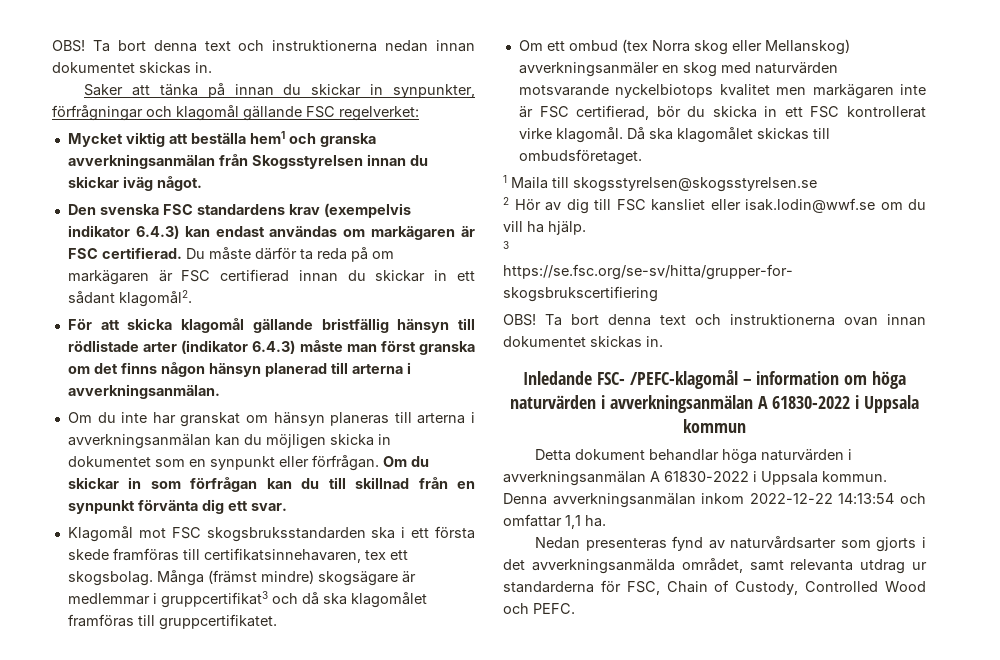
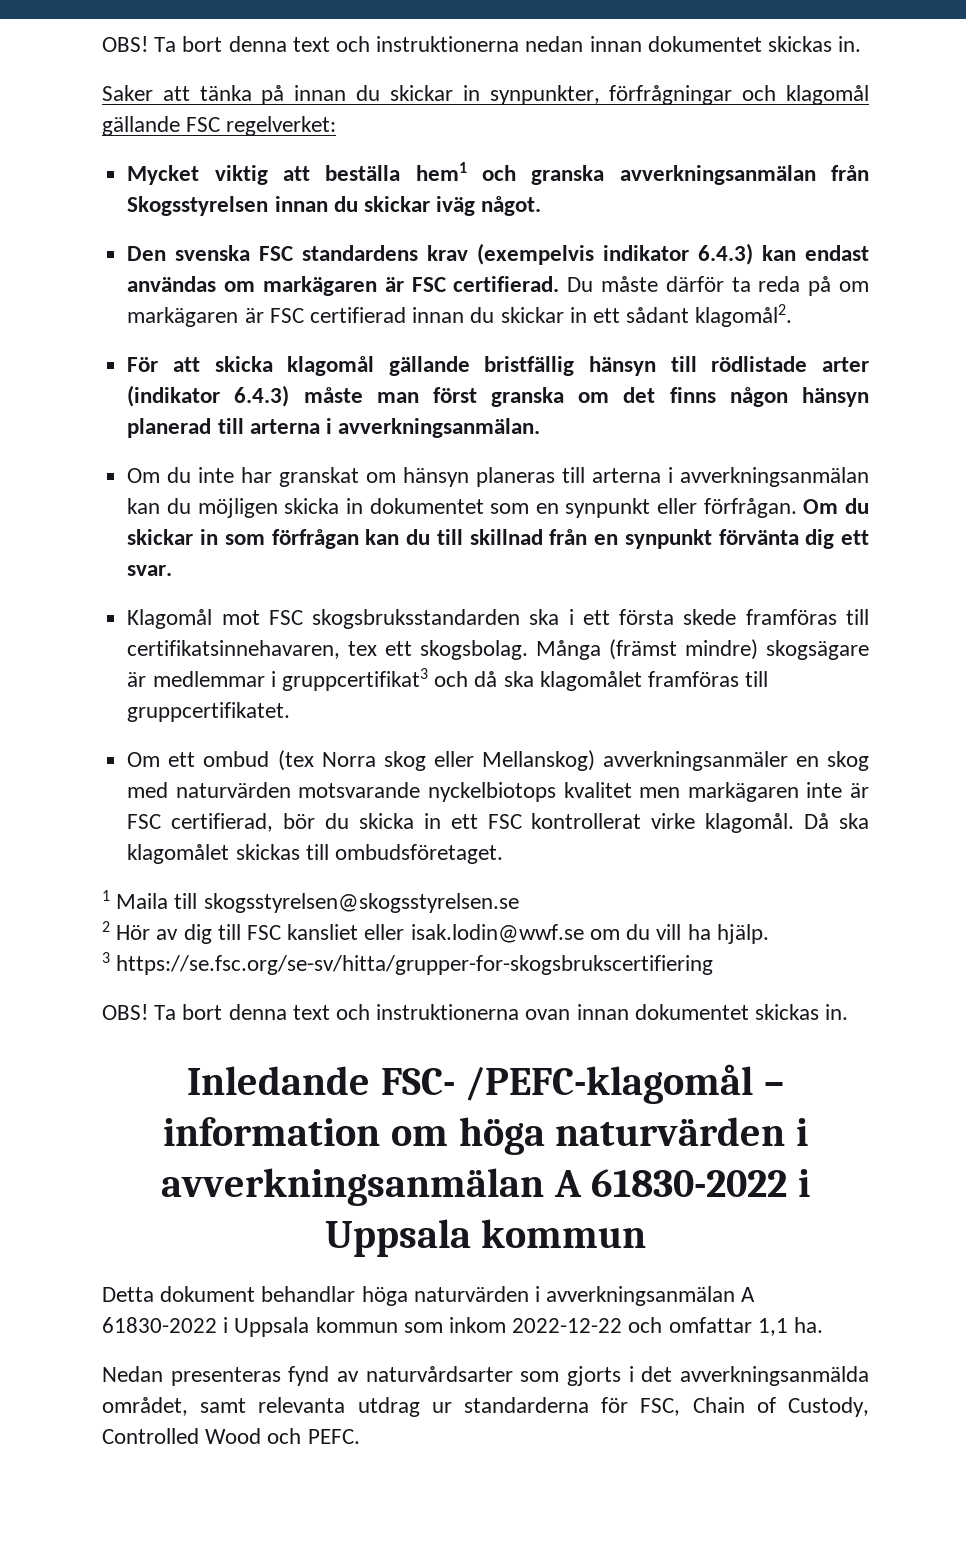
- Detta dokument behandlar höga naturvärden i avverkningsanmälan A 61830-2022 i Uppsala kommun. Denna avverkningsanmälan inkom 2022-12-22 14:13:54 och omfattar 1,1 ha.
+ Detta dokument behandlar höga naturvärden i avverkningsanmälan A 61830-2022 i Uppsala kommun som inkom 2022-12-22 och omfattar 1,1 ha.

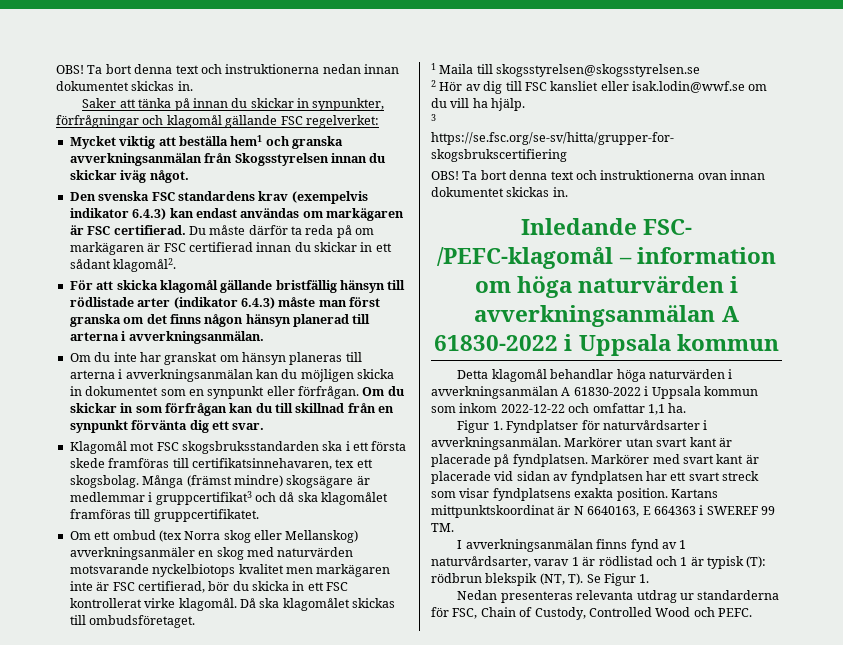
- Detta dokument behandlar höga naturvärden i avverkningsanmälan A 61830-2022 i Uppsala kommun som inkom 2022-12-22 och omfattar 1,1 ha.
+ Detta klagomål behandlar höga naturvärden i avverkningsanmälan A 61830-2022 i Uppsala kommun som inkom 2022-12-22 och omfattar 1,1 ha.
- Nedan presenteras fynd av naturvårdsarter som gjorts i det avverkningsanmälda området, samt relevanta utdrag ur standarderna för FSC, Chain of Custody, Controlled Wood och PEFC.
+ Figur 1. Fyndplatser för naturvårdsarter i avverkningsanmälan. Markörer utan svart kant är placerade på fyndplatsen. Markörer med svart kant är placerade vid sidan av fyndplatsen har ett svart streck som visar fyndplatsens exakta position. Kartans mittpunktskoordinat är N 6640163, E 664363 i SWEREF 99 TM.
+ I avverkningsanmälan finns fynd av 1 naturvårdsarter, varav 1 är rödlistad och 1 är typisk (T): rödbrun blekspik (NT, T). Se Figur 1.
+ Nedan presenteras relevanta utdrag ur standarderna för FSC, Chain of Custody, Controlled Wood och PEFC.

